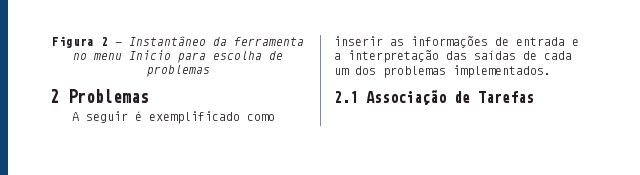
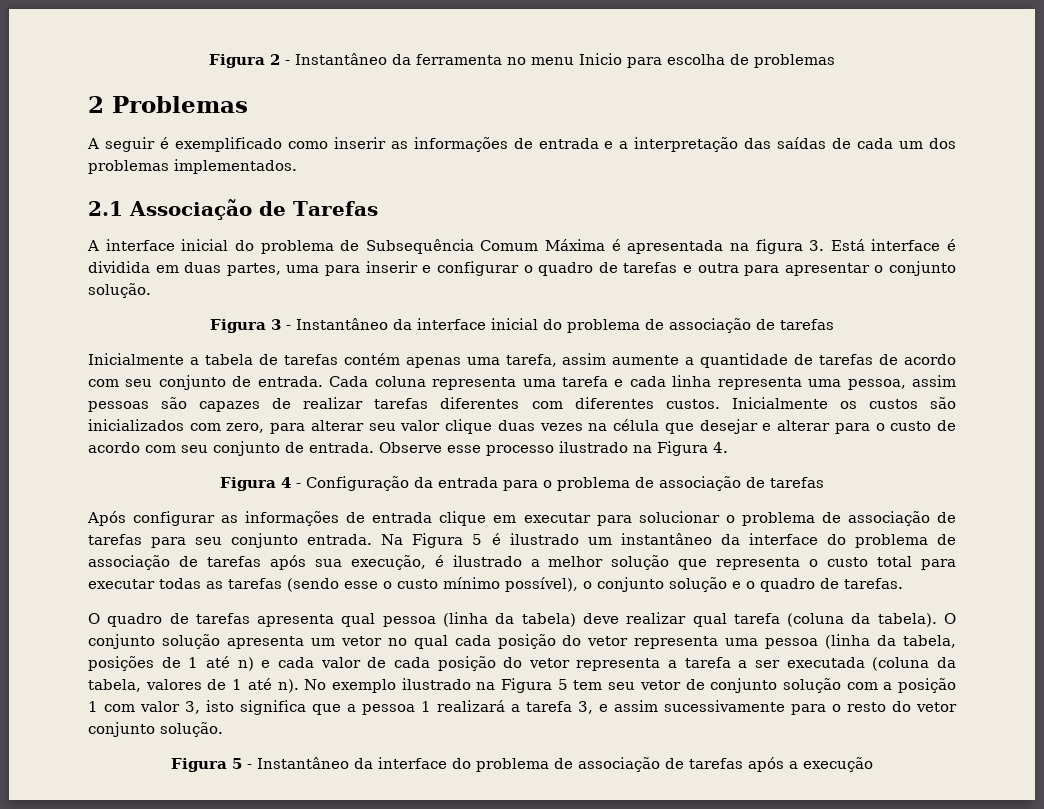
+ A interface inicial do problema de Subsequência Comum Máxima é apresentada na figura 3. Está interface é dividida em duas partes, uma para inserir e configurar o quadro de tarefas e outra para apresentar o conjunto solução.
+ Figura 3 - Instantâneo da interface inicial do problema de associação de tarefas
+ Inicialmente a tabela de tarefas contém apenas uma tarefa, assim aumente a quantidade de tarefas de acordo com seu conjunto de entrada. Cada coluna representa uma tarefa e cada linha representa uma pessoa, assim pessoas são capazes de realizar tarefas diferentes com diferentes custos. Inicialmente os custos são inicializados com zero, para alterar seu valor clique duas vezes na célula que desejar e alterar para o custo de acordo com seu conjunto de entrada. Observe esse processo ilustrado na Figura 4.
+ Figura 4 - Configuração da entrada para o problema de associação de tarefas
+ Após configurar as informações de entrada clique em executar para solucionar o problema de associação de tarefas para seu conjunto entrada. Na Figura 5 é ilustrado um instantâneo da interface do problema de associação de tarefas após sua execução, é ilustrado a melhor solução que representa o custo total para executar todas as tarefas (sendo esse o custo mínimo possível), o conjunto solução e o quadro de tarefas.
+ O quadro de tarefas apresenta qual pessoa (linha da tabela) deve realizar qual tarefa (coluna da tabela). O conjunto solução apresenta um vetor no qual cada posição do vetor representa uma pessoa (linha da tabela, posições de 1 até n) e cada valor de cada posição do vetor representa a tarefa a ser executada (coluna da tabela, valores de 1 até n). No exemplo ilustrado na Figura 5 tem seu vetor de conjunto solução com a posição 1 com valor 3, isto significa que a pessoa 1 realizará a tarefa 3, e assim sucessivamente para o resto do vetor conjunto solução.
+ Figura 5 - Instantâneo da interface do problema de associação de tarefas após a execução

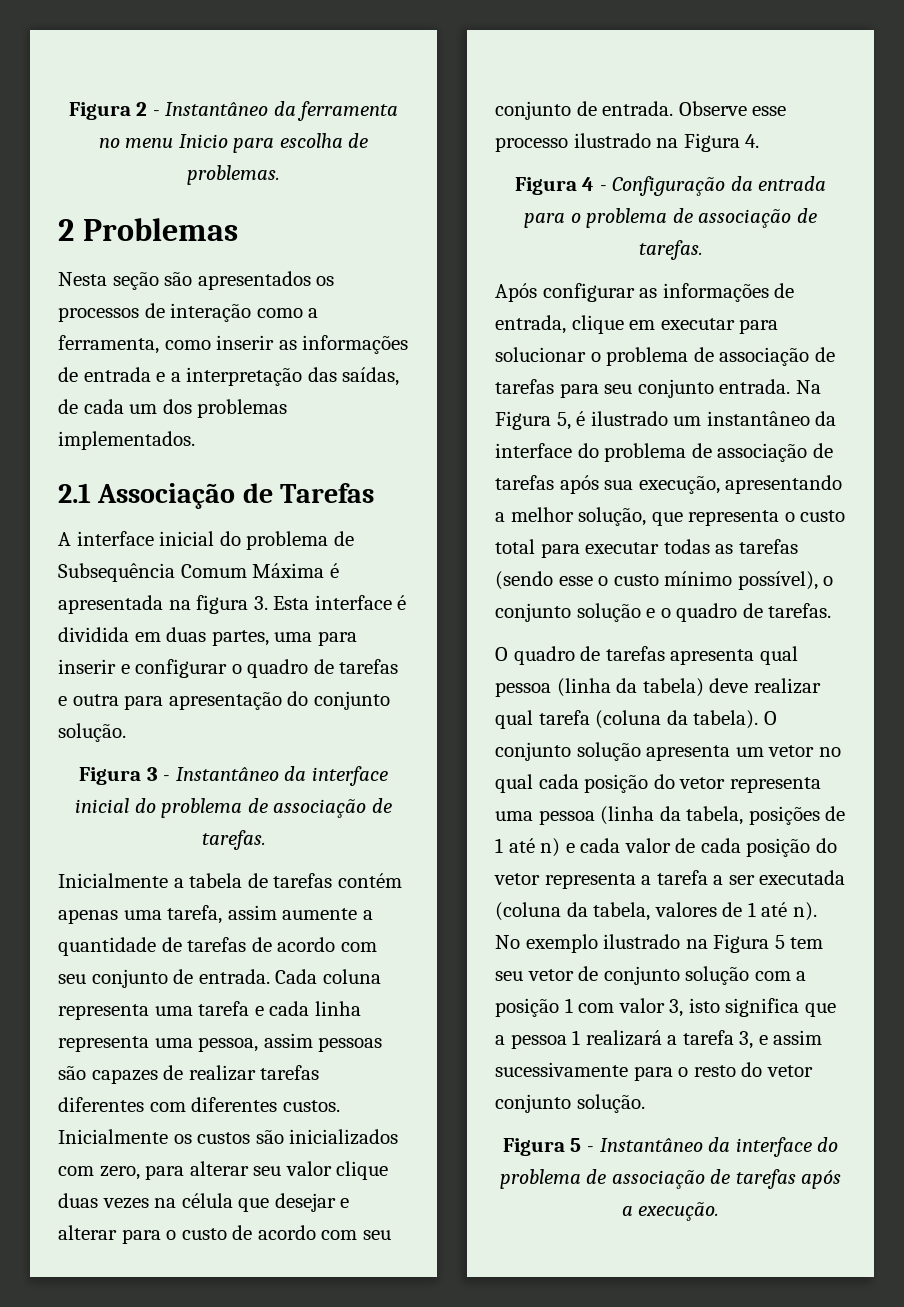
- Figura 2 - Instantâneo da ferramenta no menu Inicio para escolha de problemas
+ Figura 2 - Instantâneo da ferramenta no menu Inicio para escolha de problemas.
- A seguir é exemplificado como inserir as informações de entrada e a interpretação das saídas de cada um dos problemas implementados.
+ Nesta seção são apresentados os processos de interação como a ferramenta, como inserir as informações de entrada e a interpretação das saídas, de cada um dos problemas implementados.
- A interface inicial do problema de Subsequência Comum Máxima é apresentada na figura 3. Está interface é dividida em duas partes, uma para inserir e configurar o quadro de tarefas e outra para apresentar o conjunto solução.
+ A interface inicial do problema de Subsequência Comum Máxima é apresentada na figura 3. Esta interface é dividida em duas partes, uma para inserir e configurar o quadro de tarefas e outra para apresentação do conjunto solução.
- Figura 3 - Instantâneo da interface inicial do problema de associação de tarefas
+ Figura 3 - Instantâneo da interface inicial do problema de associação de tarefas.
- Figura 4 - Configuração da entrada para o problema de associação de tarefas
+ Figura 4 - Configuração da entrada para o problema de associação de tarefas.
- Após configurar as informações de entrada clique em executar para solucionar o problema de associação de tarefas para seu conjunto entrada.
+ Após configurar as informações de entrada, clique em executar para solucionar o problema de associação de tarefas para seu conjunto entrada.
- Na Figura 5 é ilustrado um instantâneo da interface do problema de associação de tarefas após sua execução, é ilustrado a melhor solução que representa o custo total para executar todas as tarefas (sendo esse o custo mínimo possível), o conjunto solução e o quadro de tarefas.
+ Na Figura 5, é ilustrado um instantâneo da interface do problema de associação de tarefas após sua execução, apresentando a melhor solução, que representa o custo total para executar todas as tarefas (sendo esse o custo mínimo possível), o conjunto solução e o quadro de tarefas.
- Figura 5 - Instantâneo da interface do problema de associação de tarefas após a execução
+ Figura 5 - Instantâneo da interface do problema de associação de tarefas após a execução.

